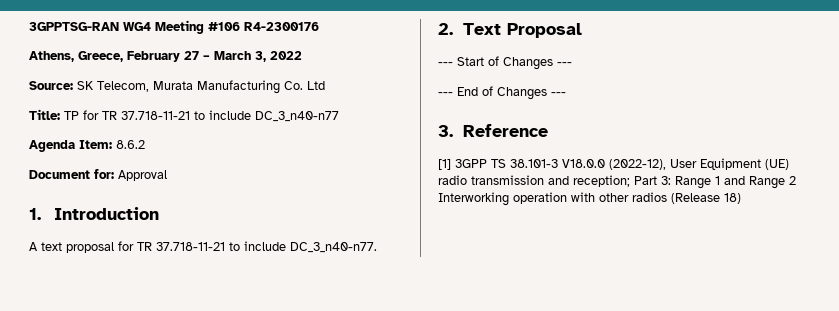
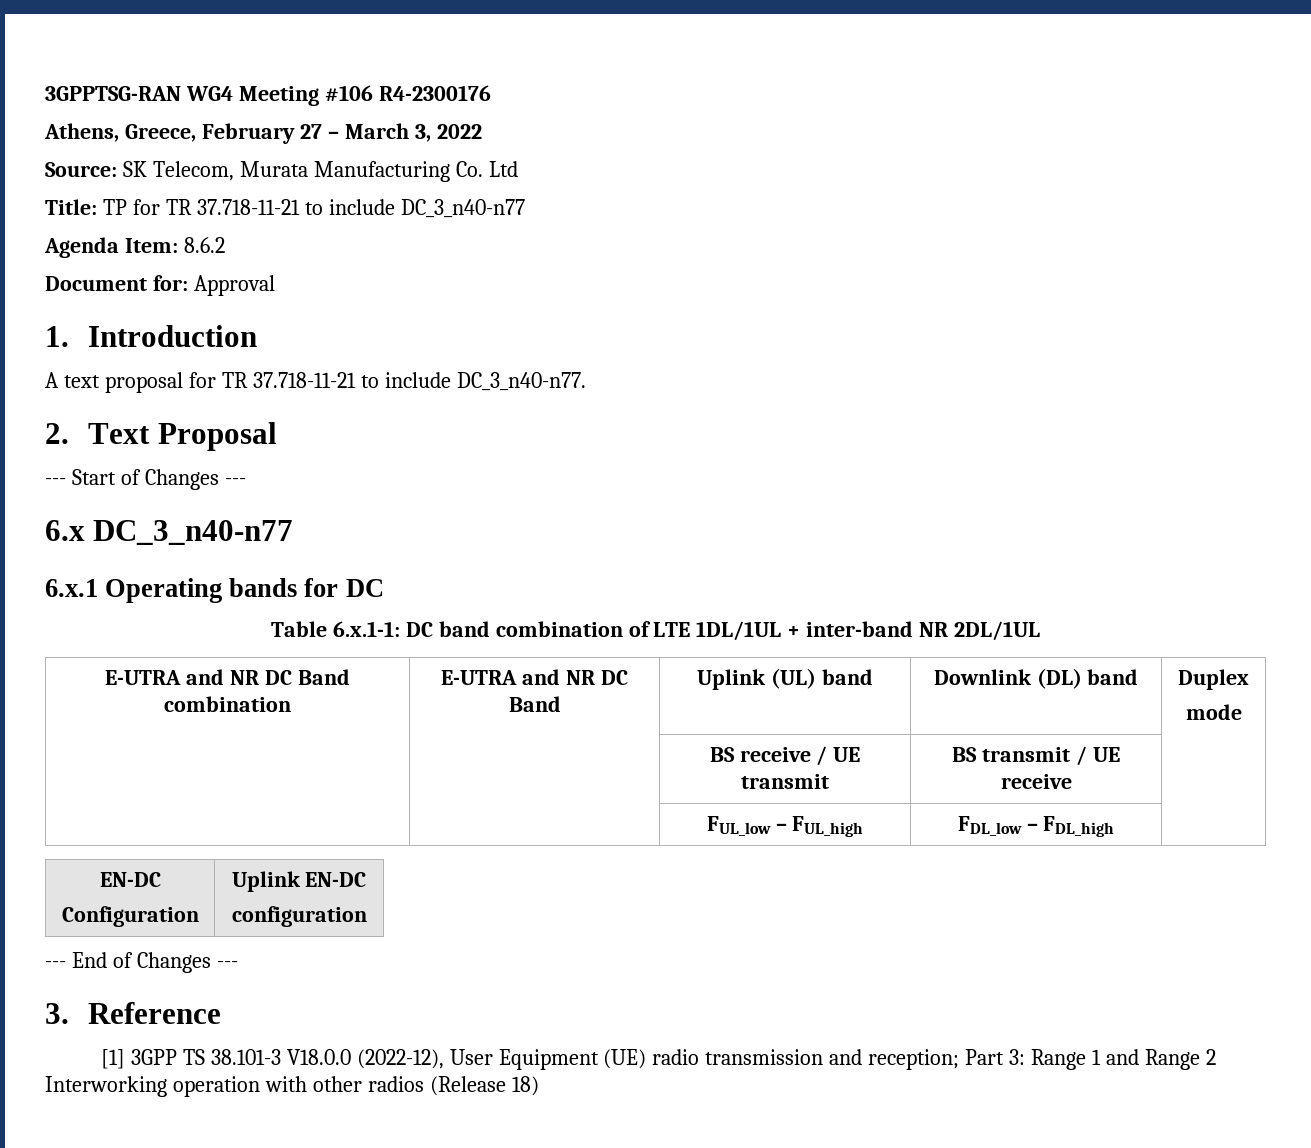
+ 6.x DC_3_n40-n77
+ 6.x.1 Operating bands for DC
+ Table 6.x.1-1: DC band combination of LTE 1DL/1UL + inter-band NR 2DL/1UL
+ E-UTRA and NR DC Band combination | E-UTRA and NR DC Band | Uplink (UL) band | Downlink (DL) band | Duplex
+ mode
+ | | BS receive / UE transmit | BS transmit / UE receive |
+ | | FUL_low – FUL_high | FDL_low – FDL_high |
+ EN-DC
+ Configuration | Uplink EN-DC
+ configuration

